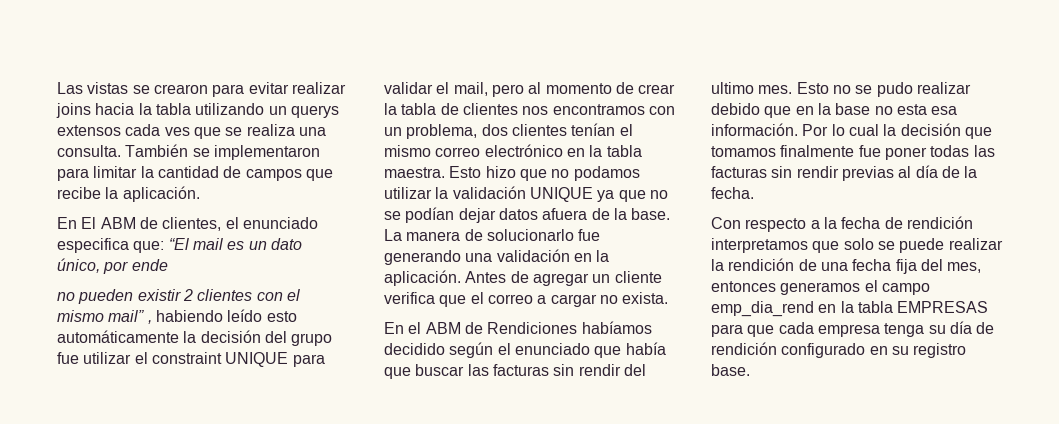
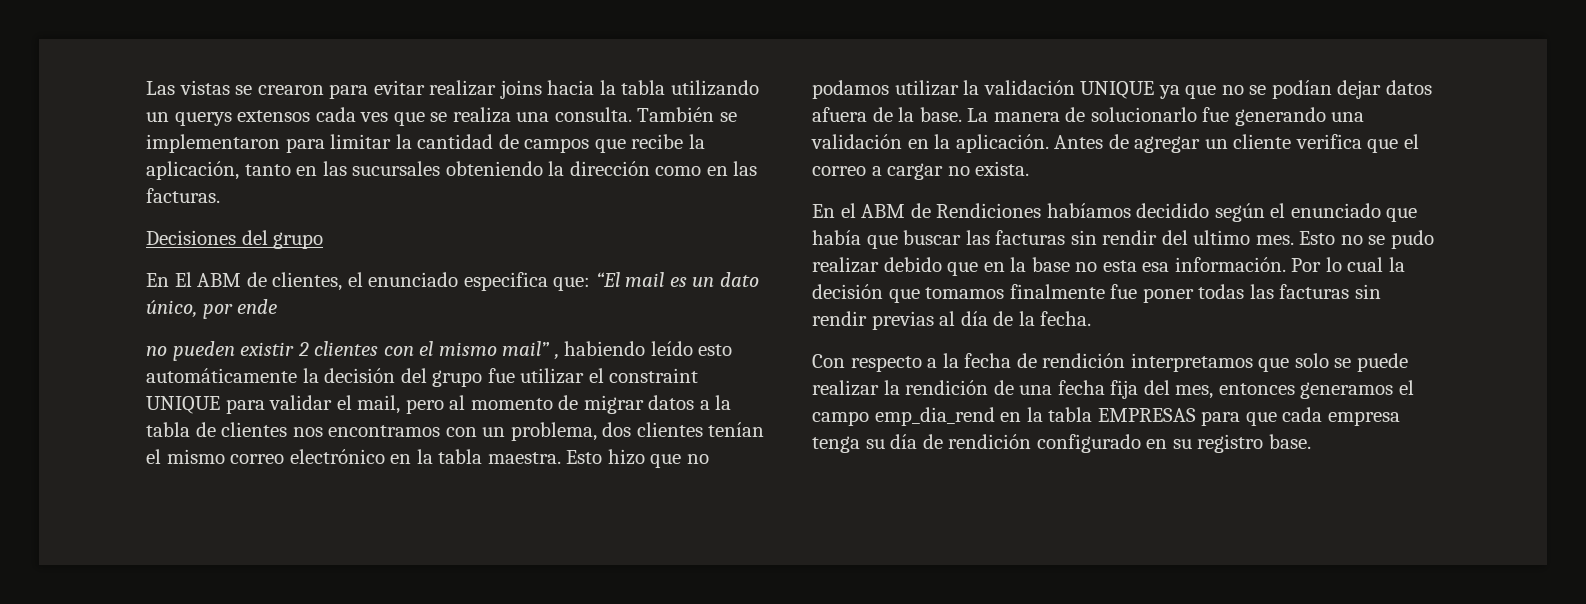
- También se implementaron para limitar la cantidad de campos que recibe la aplicación.
+ También se implementaron para limitar la cantidad de campos que recibe la aplicación, tanto en las sucursales obteniendo la dirección como en las facturas.
+ Decisiones del grupo
- no pueden existir 2 clientes con el mismo mail” , habiendo leído esto automáticamente la decisión del grupo fue utilizar el constraint UNIQUE para validar el mail, pero al momento de crear la tabla de clientes nos encontramos con un problema, dos clientes tenían el mismo correo electrónico en la tabla maestra.
+ no pueden existir 2 clientes con el mismo mail” , habiendo leído esto automáticamente la decisión del grupo fue utilizar el constraint UNIQUE para validar el mail, pero al momento de migrar datos a la tabla de clientes nos encontramos con un problema, dos clientes tenían el mismo correo electrónico en la tabla maestra.

